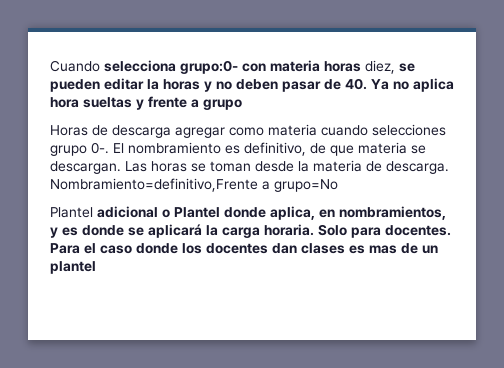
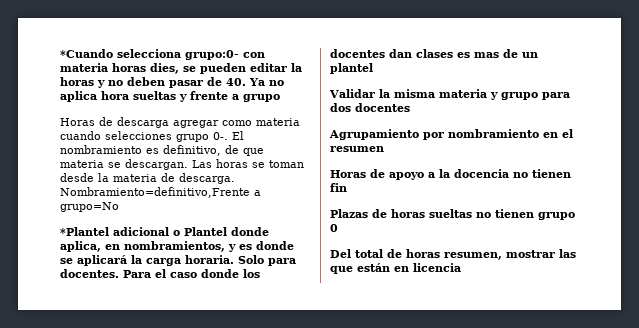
- Cuando selecciona grupo:0- con materia horas diez, se pueden editar la horas y no deben pasar de 40. Ya no aplica hora sueltas y frente a grupo
+ *Cuando selecciona grupo:0- con materia horas dies, se pueden editar la horas y no deben pasar de 40. Ya no aplica hora sueltas y frente a grupo
- Plantel adicional o Plantel donde aplica, en nombramientos, y es donde se aplicará la carga horaria.
+ *Plantel adicional o Plantel donde aplica, en nombramientos, y es donde se aplicará la carga horaria.
+ Validar la misma materia y grupo para dos docentes
+ Agrupamiento por nombramiento en el resumen
+ Horas de apoyo a la docencia no tienen fin
+ Plazas de horas sueltas no tienen grupo 0
+ Del total de horas resumen, mostrar las que están en licencia

